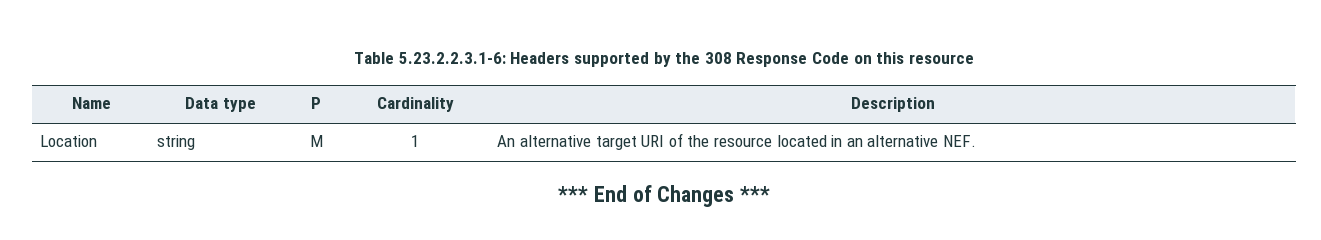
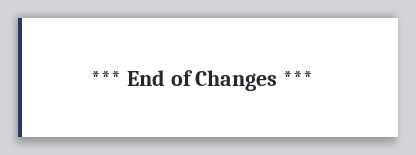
- Table 5.23.2.2.3.1-6: Headers supported by the 308 Response Code on this resource
- Name | Data type | P | Cardinality | Description
- Location | string | M | 1 | An alternative target URI of the resource located in an alternative NEF.

